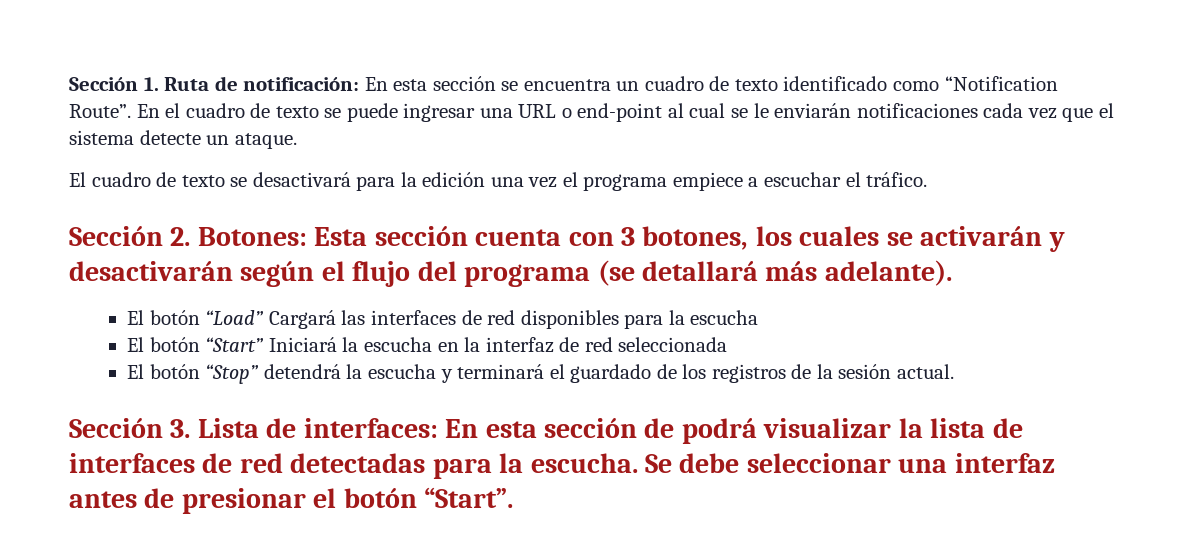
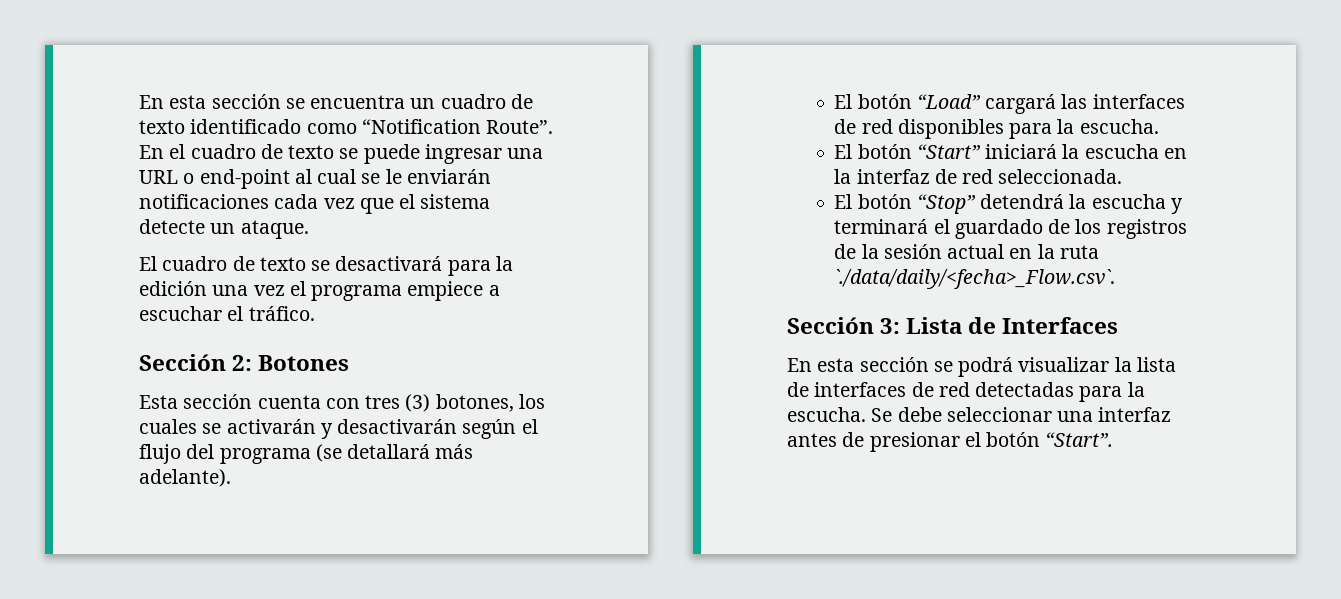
- Sección 1. Ruta de notificación: En esta sección se encuentra un cuadro de texto identificado como “Notification Route”.
+ En esta sección se encuentra un cuadro de texto identificado como “Notification Route”.
- Sección 2. Botones: Esta sección cuenta con 3 botones, los cuales se activarán y desactivarán según el flujo del programa (se detallará más adelante).
+ Sección 2: Botones
+ Esta sección cuenta con tres (3) botones, los cuales se activarán y desactivarán según el flujo del programa (se detallará más adelante).
- El botón “Load” Cargará las interfaces de red disponibles para la escucha
+ El botón “Load” cargará las interfaces de red disponibles para la escucha.
- El botón “Start” Iniciará la escucha en la interfaz de red seleccionada
+ El botón “Start” iniciará la escucha en la interfaz de red seleccionada.
- El botón “Stop” detendrá la escucha y terminará el guardado de los registros de la sesión actual.
- Sección 3. Lista de interfaces: En esta sección de podrá visualizar la lista de interfaces de red detectadas para la escucha.
+ El botón “Stop” detendrá la escucha y terminará el guardado de los registros de la sesión actual en la ruta `./data/daily/<fecha>_Flow.csv`.
+ Sección 3: Lista de Interfaces
+ En esta sección se podrá visualizar la lista de interfaces de red detectadas para la escucha.

